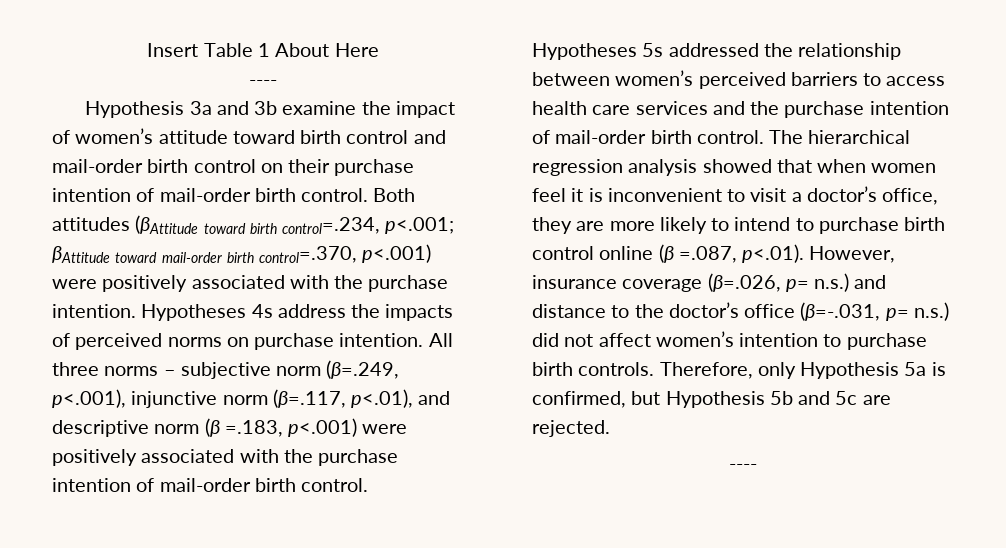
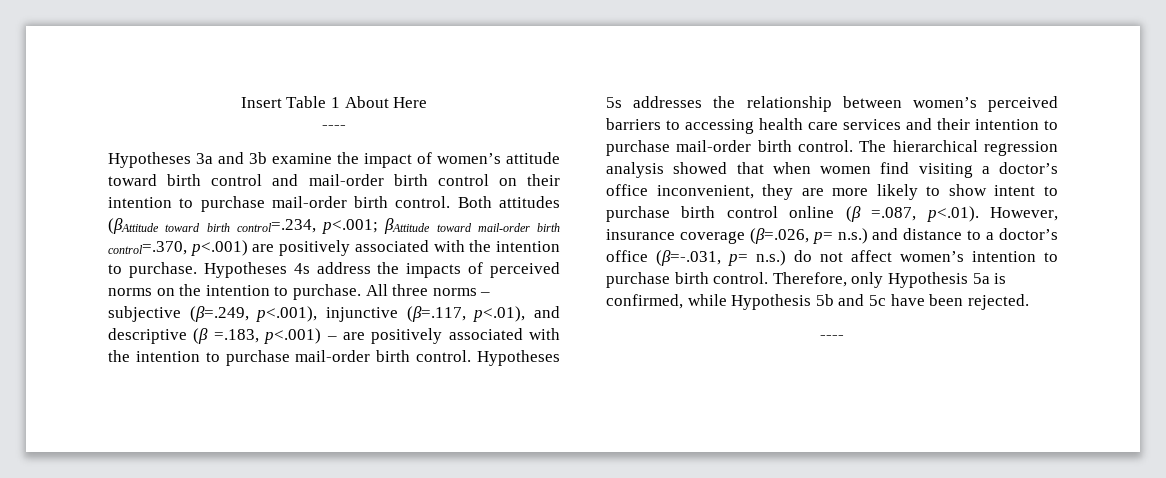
- Hypothesis 3a and 3b examine the impact of women’s attitude toward birth control and mail-order birth control on their purchase intention of mail-order birth control.
+ Hypotheses 3a and 3b examine the impact of women’s attitude toward birth control and mail-order birth control on their intention to purchase mail-order birth control.
- Both attitudes (βAttitude toward birth control=.234, p<.001; βAttitude toward mail-order birth control=.370, p<.001) were positively associated with the purchase intention.
+ Both attitudes (βAttitude toward birth control=.234, p<.001; βAttitude toward mail-order birth control=.370, p<.001) are positively associated with the intention to purchase.
- Hypotheses 4s address the impacts of perceived norms on purchase intention.
+ Hypotheses 4s address the impacts of perceived norms on the intention to purchase.
- All three norms – subjective norm (β=.249, p<.001), injunctive norm (β=.117, p<.01), and descriptive norm (β =.183, p<.001) were positively associated with the purchase intention of mail-order birth control.
+ All three norms – subjective (β=.249, p<.001), injunctive (β=.117, p<.01), and descriptive (β =.183, p<.001) – are positively associated with the intention to purchase mail-order birth control.
- Hypotheses 5s addressed the relationship between women’s perceived barriers to access health care services and the purchase intention of mail-order birth control.
+ Hypotheses 5s addresses the relationship between women’s perceived barriers to accessing health care services and their intention to purchase mail-order birth control.
- The hierarchical regression analysis showed that when women feel it is inconvenient to visit a doctor’s office, they are more likely to intend to purchase birth control online (β =.087, p<.01). However, insurance coverage (β=.026, p= n.s.) and distance to the doctor’s office (β=-.031, p= n.s.) did not affect women’s intention to purchase birth controls.
+ The hierarchical regression analysis showed that when women find visiting a doctor’s office inconvenient, they are more likely to show intent to purchase birth control online (β =.087, p<.01). However, insurance coverage (β=.026, p= n.s.) and distance to a doctor’s office (β=-.031, p= n.s.) do not affect women’s intention to purchase birth control.
- Therefore, only Hypothesis 5a is confirmed, but Hypothesis 5b and 5c are rejected.
+ Therefore, only Hypothesis 5a is confirmed, while Hypothesis 5b and 5c have been rejected.

